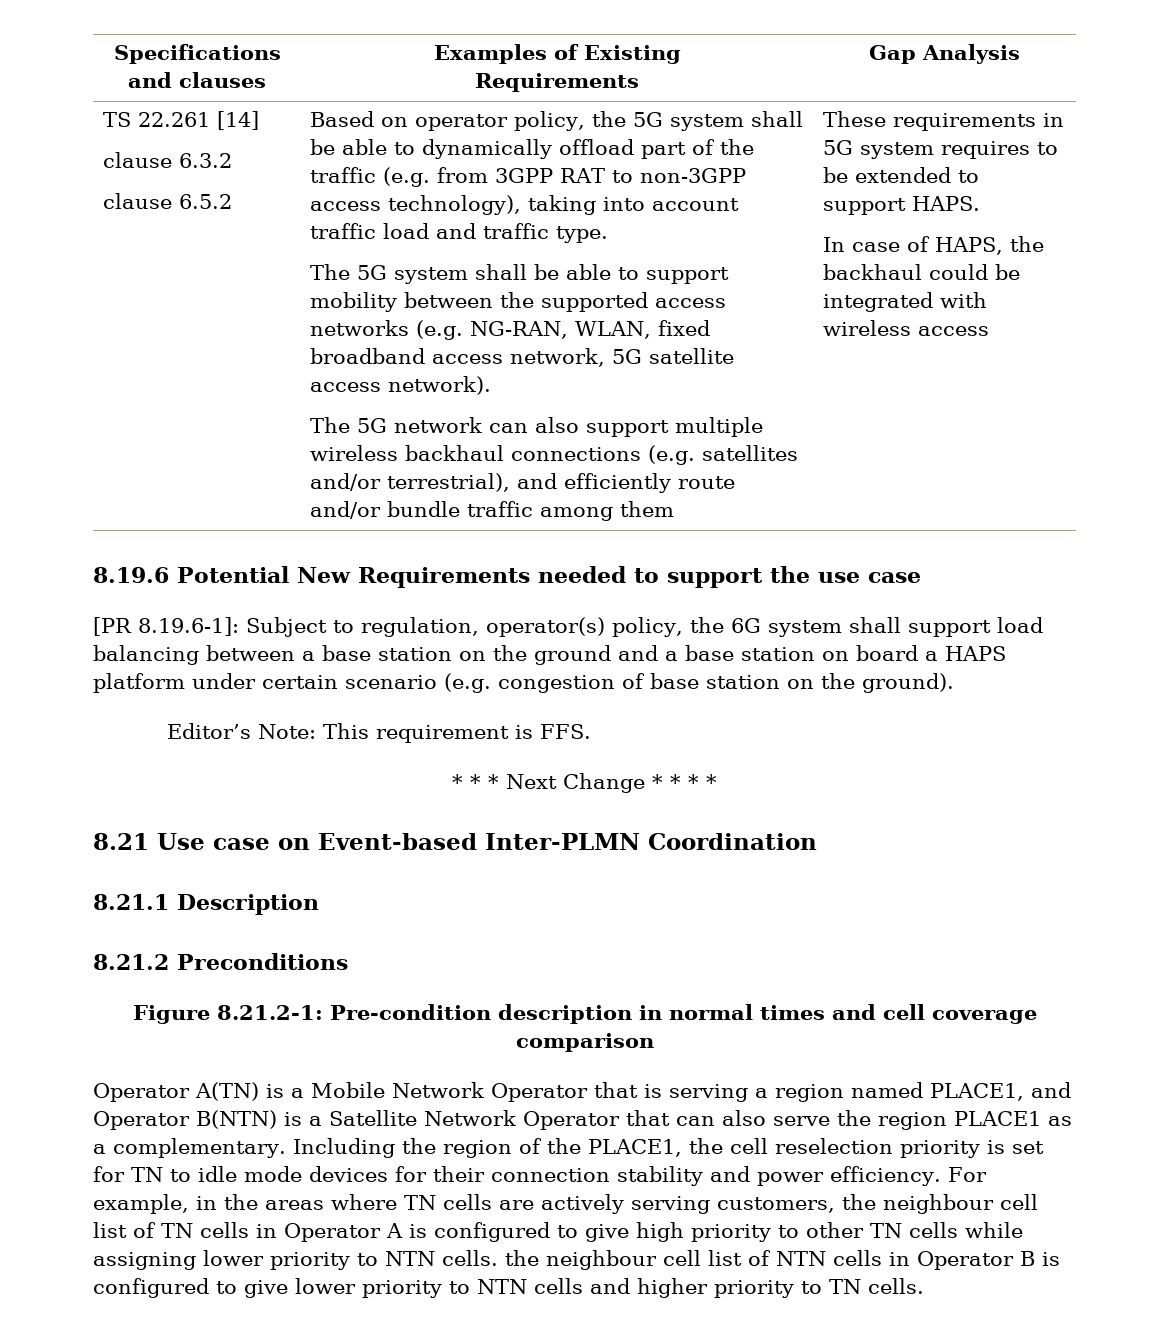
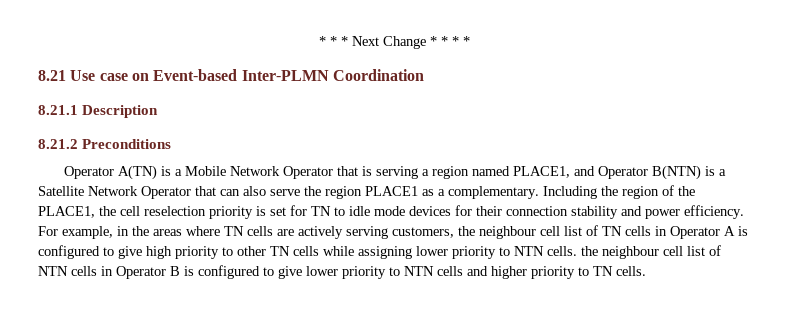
- Specifications and clauses | Examples of Existing
- Requirements | Gap Analysis
- TS 22.261 [14]
- clause 6.3.2
- clause 6.5.2 | Based on operator policy, the 5G system shall be able to dynamically offload part of the traffic (e.g. from 3GPP RAT to non-3GPP access technology), taking into account traffic load and traffic type.
- The 5G system shall be able to support mobility between the supported access networks (e.g. NG-RAN, WLAN, fixed broadband access network, 5G satellite access network).
- The 5G network can also support multiple wireless backhaul connections (e.g. satellites and/or terrestrial), and efficiently route and/or bundle traffic among them | These requirements in 5G system requires to be extended to support HAPS.
- In case of HAPS, the backhaul could be integrated with wireless access
- 8.19.6 Potential New Requirements needed to support the use case
- [PR 8.19.6-1]: Subject to regulation, operator(s) policy, the 6G system shall support load balancing between a base station on the ground and a base station on board a HAPS platform under certain scenario (e.g. congestion of base station on the ground).
- Editor’s Note: This requirement is FFS.
- Figure 8.21.2-1: Pre-condition description in normal times and cell coverage comparison

